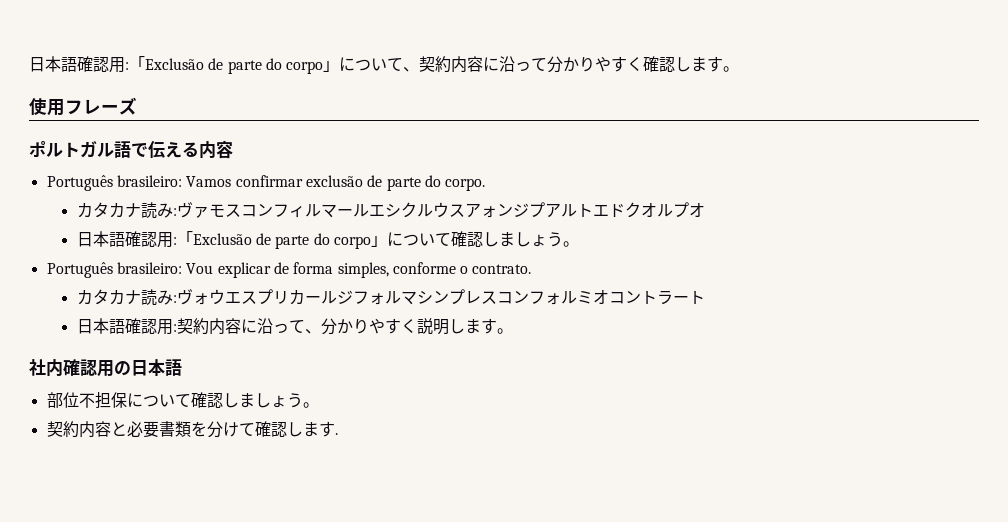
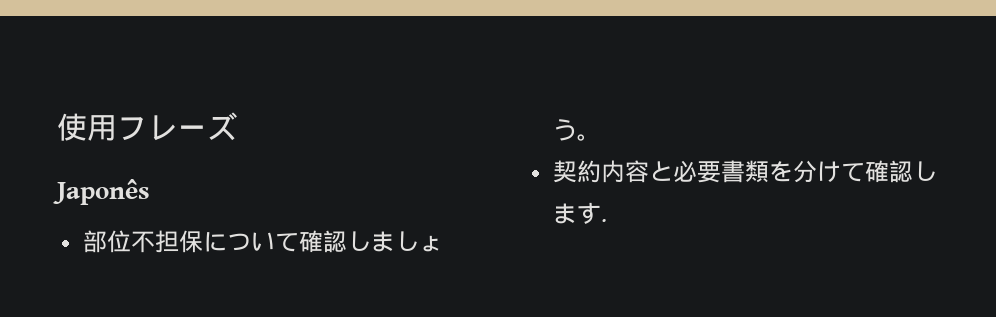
- 日本語確認用:「Exclusão de parte do corpo」について、契約内容に沿って分かりやすく確認します。
  使用フレーズ
- ポルトガル語で伝える内容
- Português brasileiro: Vamos confirmar exclusão de parte do corpo.
- カタカナ読み:ヴァモスコンフィルマールエシクルウスアォンジプアルトエドクオルプオ
- 日本語確認用:「Exclusão de parte do corpo」について確認しましょう。
- Português brasileiro: Vou explicar de forma simples, conforme o contrato.
- カタカナ読み:ヴォウエスプリカールジフォルマシンプレスコンフォルミオコントラート
- 日本語確認用:契約内容に沿って、分かりやすく説明します。
- 社内確認用の日本語
+ Japonês

